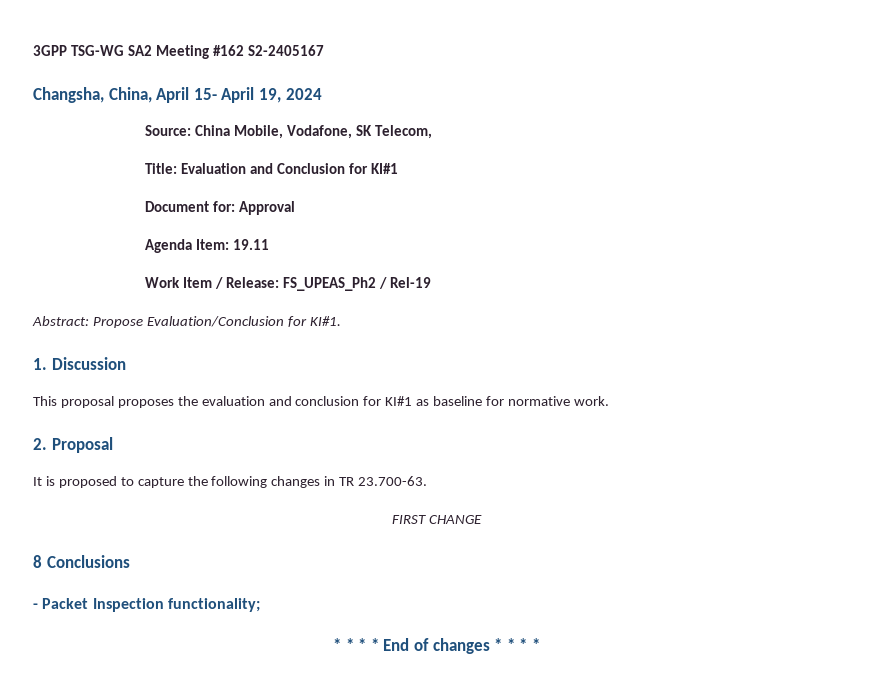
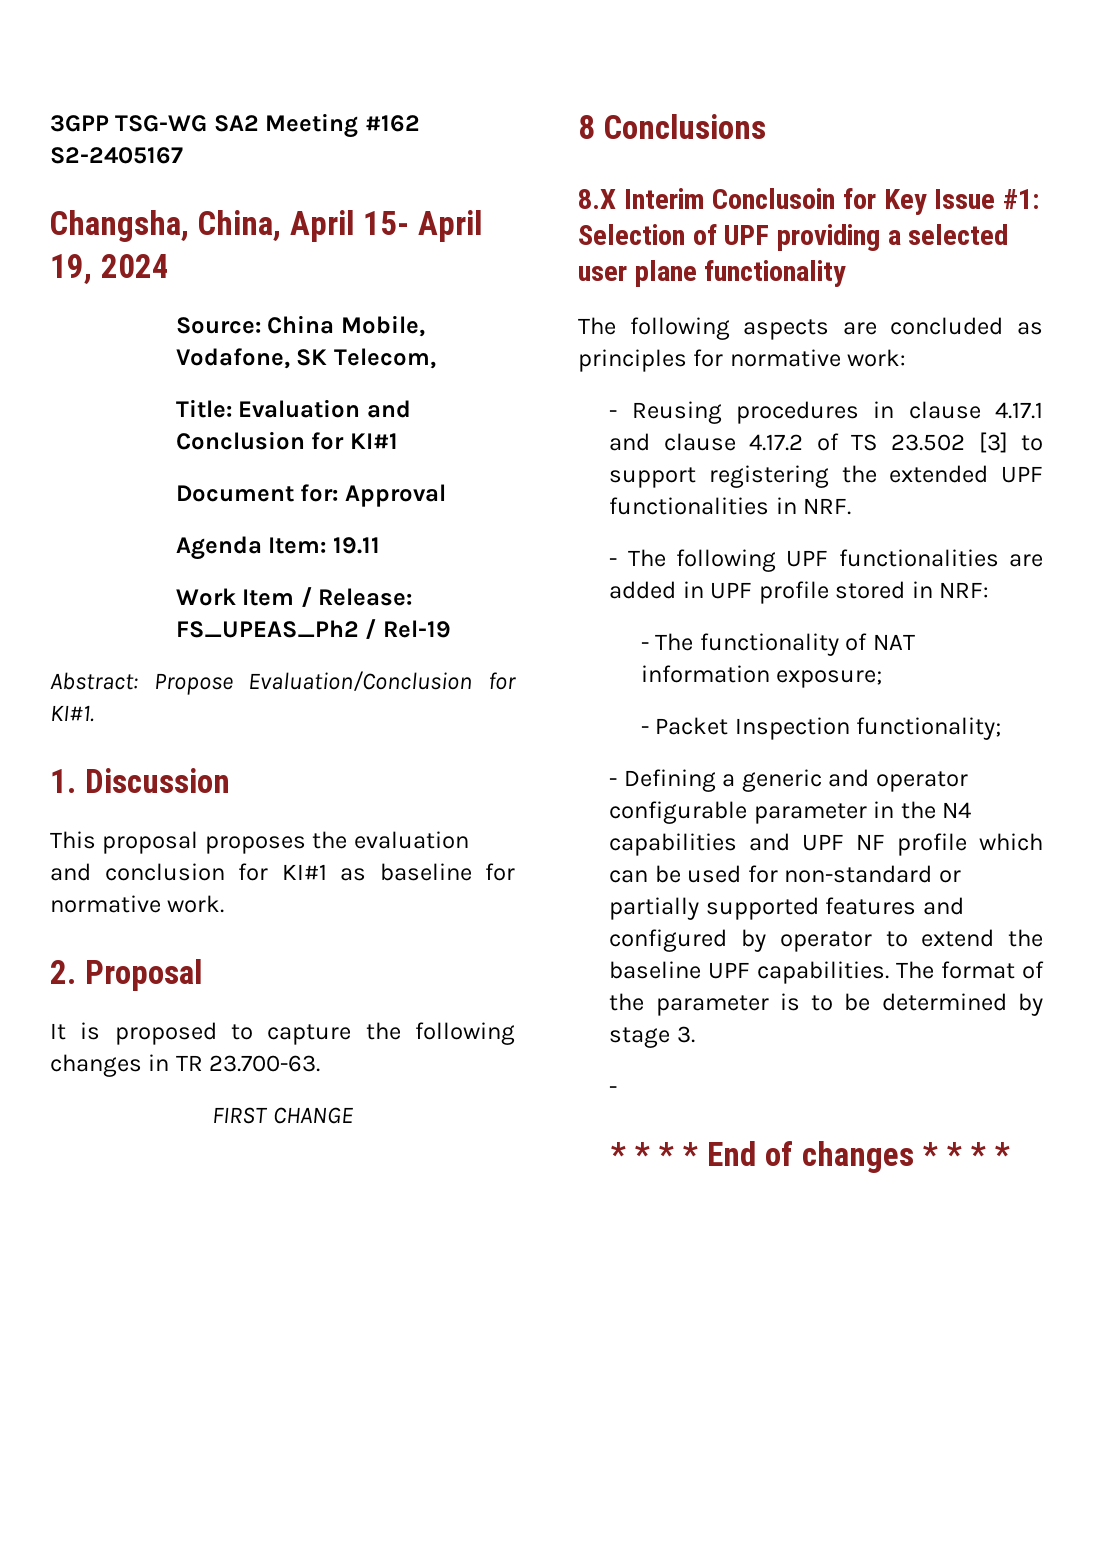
+ 8.X Interim Conclusoin for Key Issue #1: Selection of UPF providing a selected user plane functionality
+ The following aspects are concluded as principles for normative work:
+ - Reusing procedures in clause 4.17.1 and clause 4.17.2 of TS 23.502 [3] to support registering the extended UPF functionalities in NRF.
+ - The following UPF functionalities are added in UPF profile stored in NRF:
+ - The functionality of NAT information exposure;
  - Packet Inspection functionality;
+ - Defining a generic and operator configurable parameter in the N4 capabilities and UPF NF profile which can be used for non-standard or partially supported features and configured by operator to extend the baseline UPF capabilities. The format of the parameter is to be determined by stage 3.
+ -

